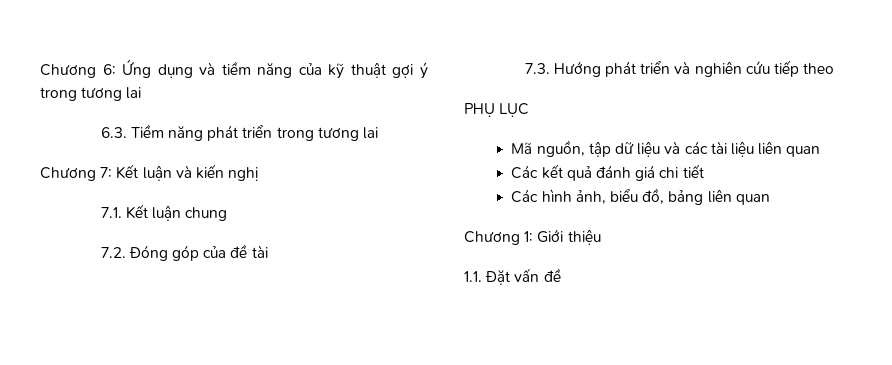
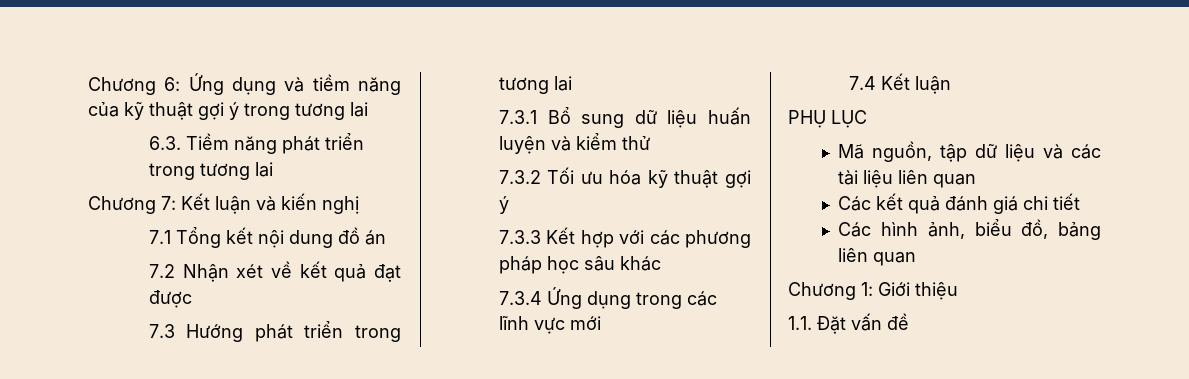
- 7.1. Kết luận chung
- 7.2. Đóng góp của đề tài
- 7.3. Hướng phát triển và nghiên cứu tiếp theo
+ 7.1 Tổng kết nội dung đồ án
+ 7.2 Nhận xét về kết quả đạt được
+ 7.3 Hướng phát triển trong tương lai
+ 7.3.1 Bổ sung dữ liệu huấn luyện và kiểm thử
+ 7.3.2 Tối ưu hóa kỹ thuật gợi ý
+ 7.3.3 Kết hợp với các phương pháp học sâu khác
+ 7.3.4 Ứng dụng trong các lĩnh vực mới
+ 7.4 Kết luận

